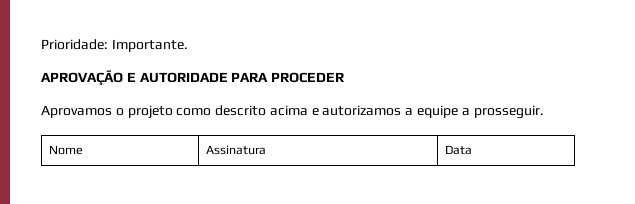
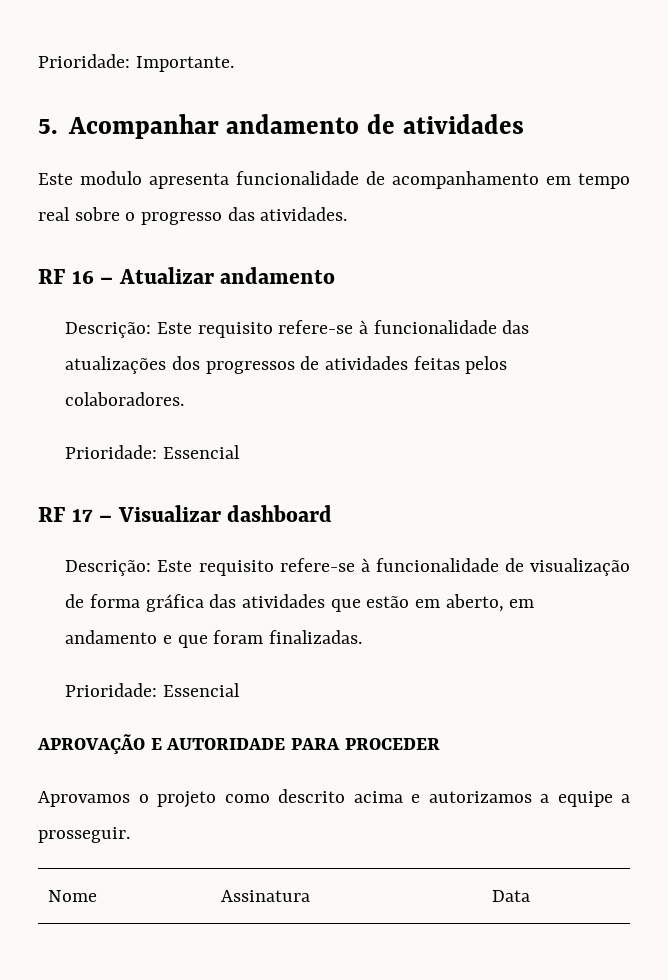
+ 5. Acompanhar andamento de atividades
+ Este modulo apresenta funcionalidade de acompanhamento em tempo real sobre o progresso das atividades.
+ RF 16 – Atualizar andamento
+ Descrição: Este requisito refere-se à funcionalidade das atualizações dos progressos de atividades feitas pelos colaboradores.
+ Prioridade: Essencial
+ RF 17 – Visualizar dashboard
+ Descrição: Este requisito refere-se à funcionalidade de visualização de forma gráfica das atividades que estão em aberto, em andamento e que foram finalizadas.
+ Prioridade: Essencial

